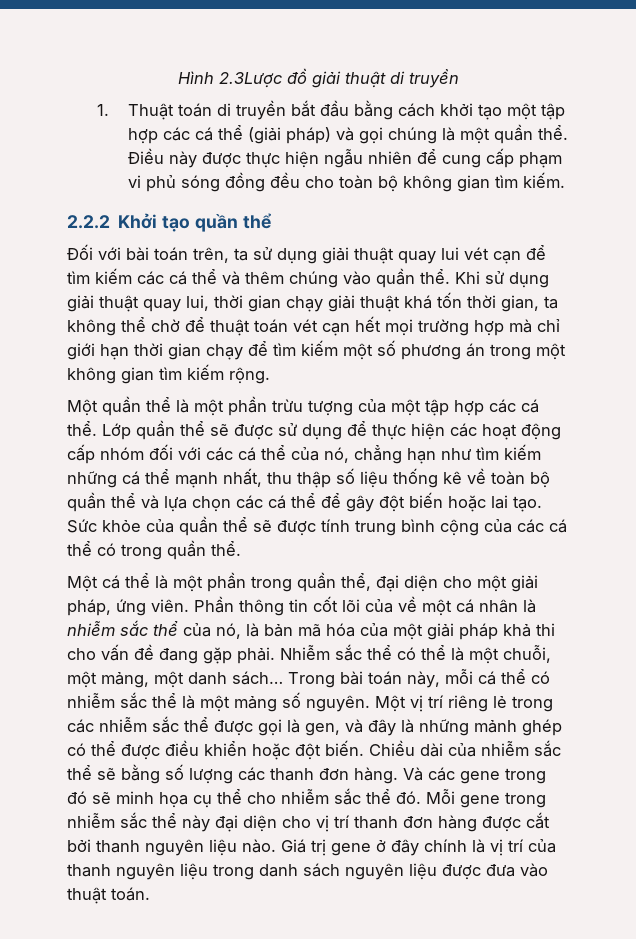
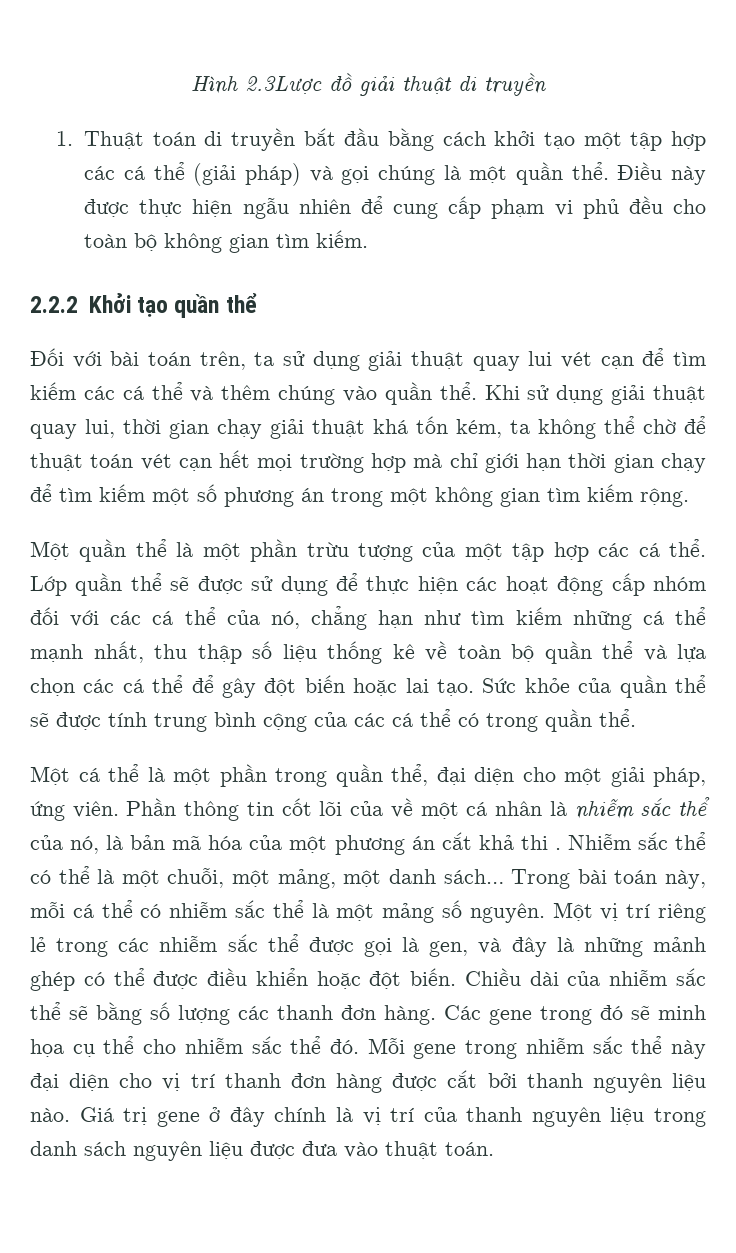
- Điều này được thực hiện ngẫu nhiên để cung cấp phạm vi phủ sóng đồng đều cho toàn bộ không gian tìm kiếm.
+ Điều này được thực hiện ngẫu nhiên để cung cấp phạm vi phủ đều cho toàn bộ không gian tìm kiếm.
- Khi sử dụng giải thuật quay lui, thời gian chạy giải thuật khá tốn thời gian, ta không thể chờ để thuật toán vét cạn hết mọi trường hợp mà chỉ giới hạn thời gian chạy để tìm kiếm một số phương án trong một không gian tìm kiếm rộng.
+ Khi sử dụng giải thuật quay lui, thời gian chạy giải thuật khá tốn kém, ta không thể chờ để thuật toán vét cạn hết mọi trường hợp mà chỉ giới hạn thời gian chạy để tìm kiếm một số phương án trong một không gian tìm kiếm rộng.
- Phần thông tin cốt lõi của về một cá nhân là nhiễm sắc thể của nó, là bản mã hóa của một giải pháp khả thi cho vấn đề đang gặp phải.
+ Phần thông tin cốt lõi của về một cá nhân là nhiễm sắc thể của nó, là bản mã hóa của một phương án cắt khả thi .
- Và các gene trong đó sẽ minh họa cụ thể cho nhiễm sắc thể đó.
+ Các gene trong đó sẽ minh họa cụ thể cho nhiễm sắc thể đó.

